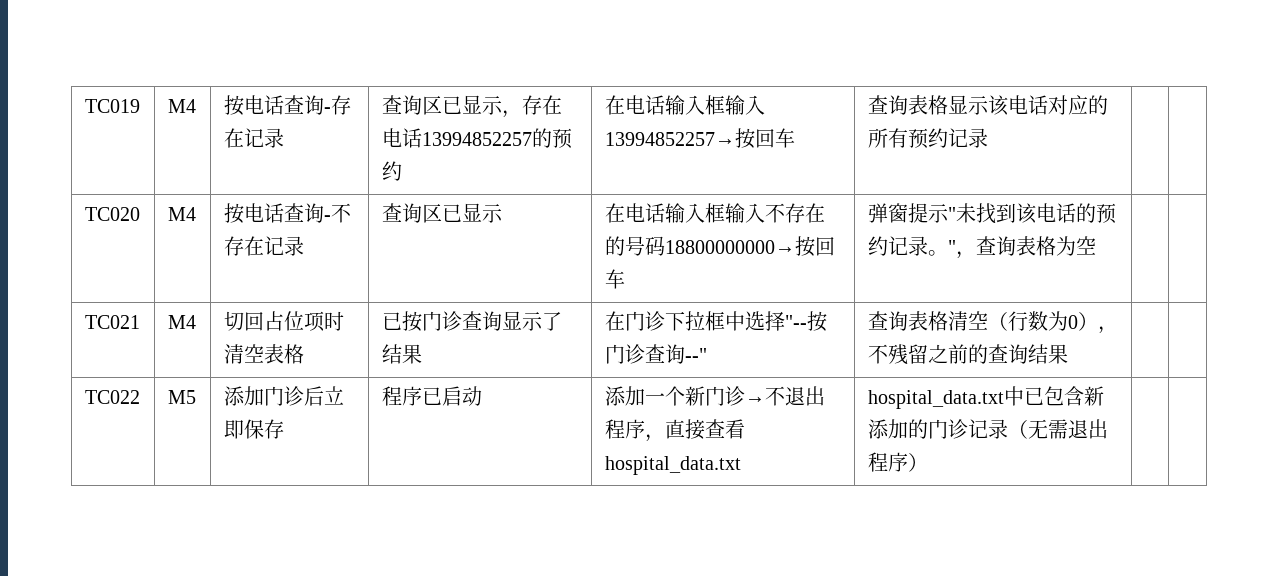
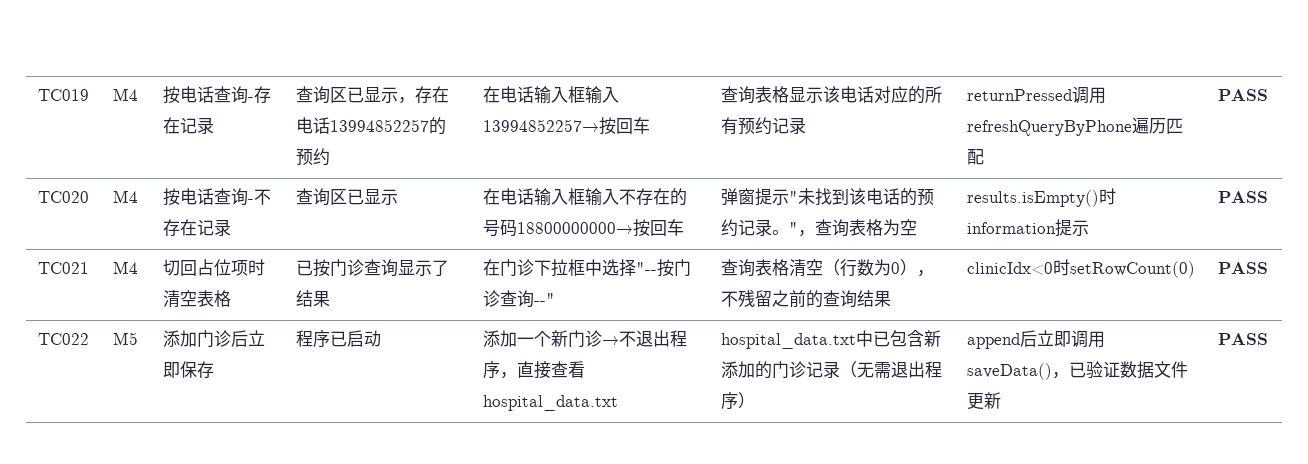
- TC019 | M4 | 按电话查询-存在记录 | 查询区已显示，存在电话13994852257的预约 | 在电话输入框输入13994852257→按回车 | 查询表格显示该电话对应的所有预约记录 | |
+ TC019 | M4 | 按电话查询-存在记录 | 查询区已显示，存在电话13994852257的预约 | 在电话输入框输入13994852257→按回车 | 查询表格显示该电话对应的所有预约记录 | returnPressed调用refreshQueryByPhone遍历匹配 | PASS
- TC020 | M4 | 按电话查询-不存在记录 | 查询区已显示 | 在电话输入框输入不存在的号码18800000000→按回车 | 弹窗提示"未找到该电话的预约记录。"，查询表格为空 | |
+ TC020 | M4 | 按电话查询-不存在记录 | 查询区已显示 | 在电话输入框输入不存在的号码18800000000→按回车 | 弹窗提示"未找到该电话的预约记录。"，查询表格为空 | results.isEmpty()时information提示 | PASS
- TC021 | M4 | 切回占位项时清空表格 | 已按门诊查询显示了结果 | 在门诊下拉框中选择"--按门诊查询--" | 查询表格清空（行数为0），不残留之前的查询结果 | |
+ TC021 | M4 | 切回占位项时清空表格 | 已按门诊查询显示了结果 | 在门诊下拉框中选择"--按门诊查询--" | 查询表格清空（行数为0），不残留之前的查询结果 | clinicIdx<0时setRowCount(0) | PASS
+ append后立即调用saveData()，已验证数据文件更新 | PASS

